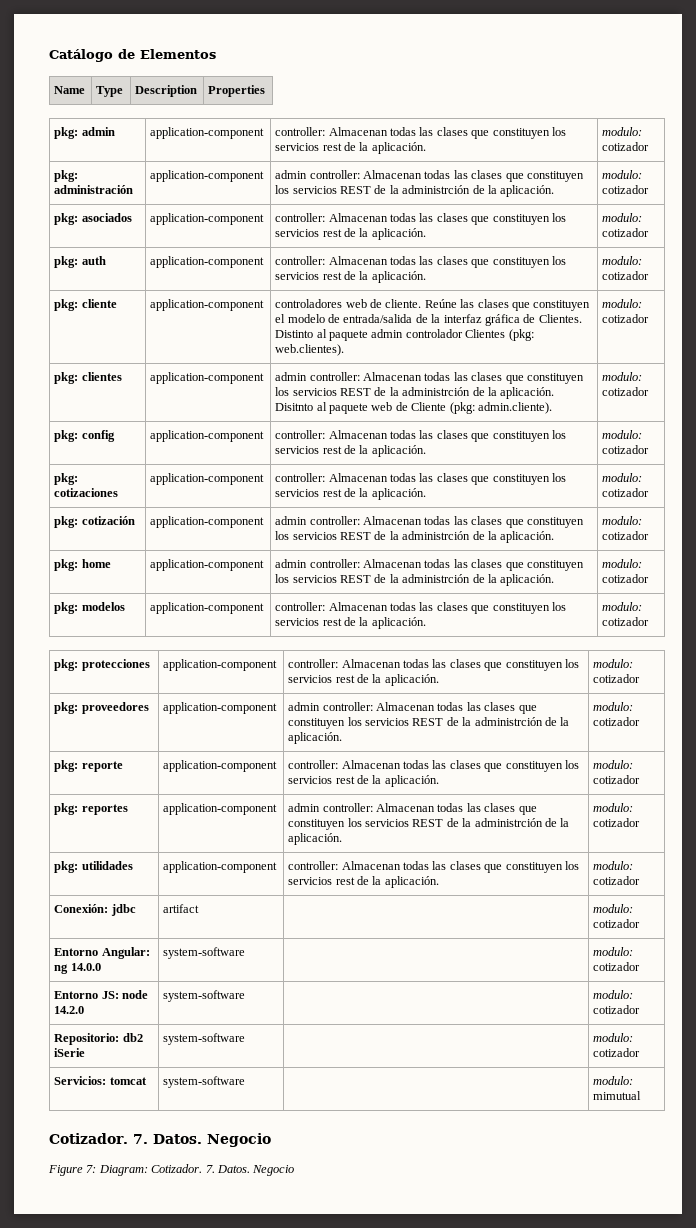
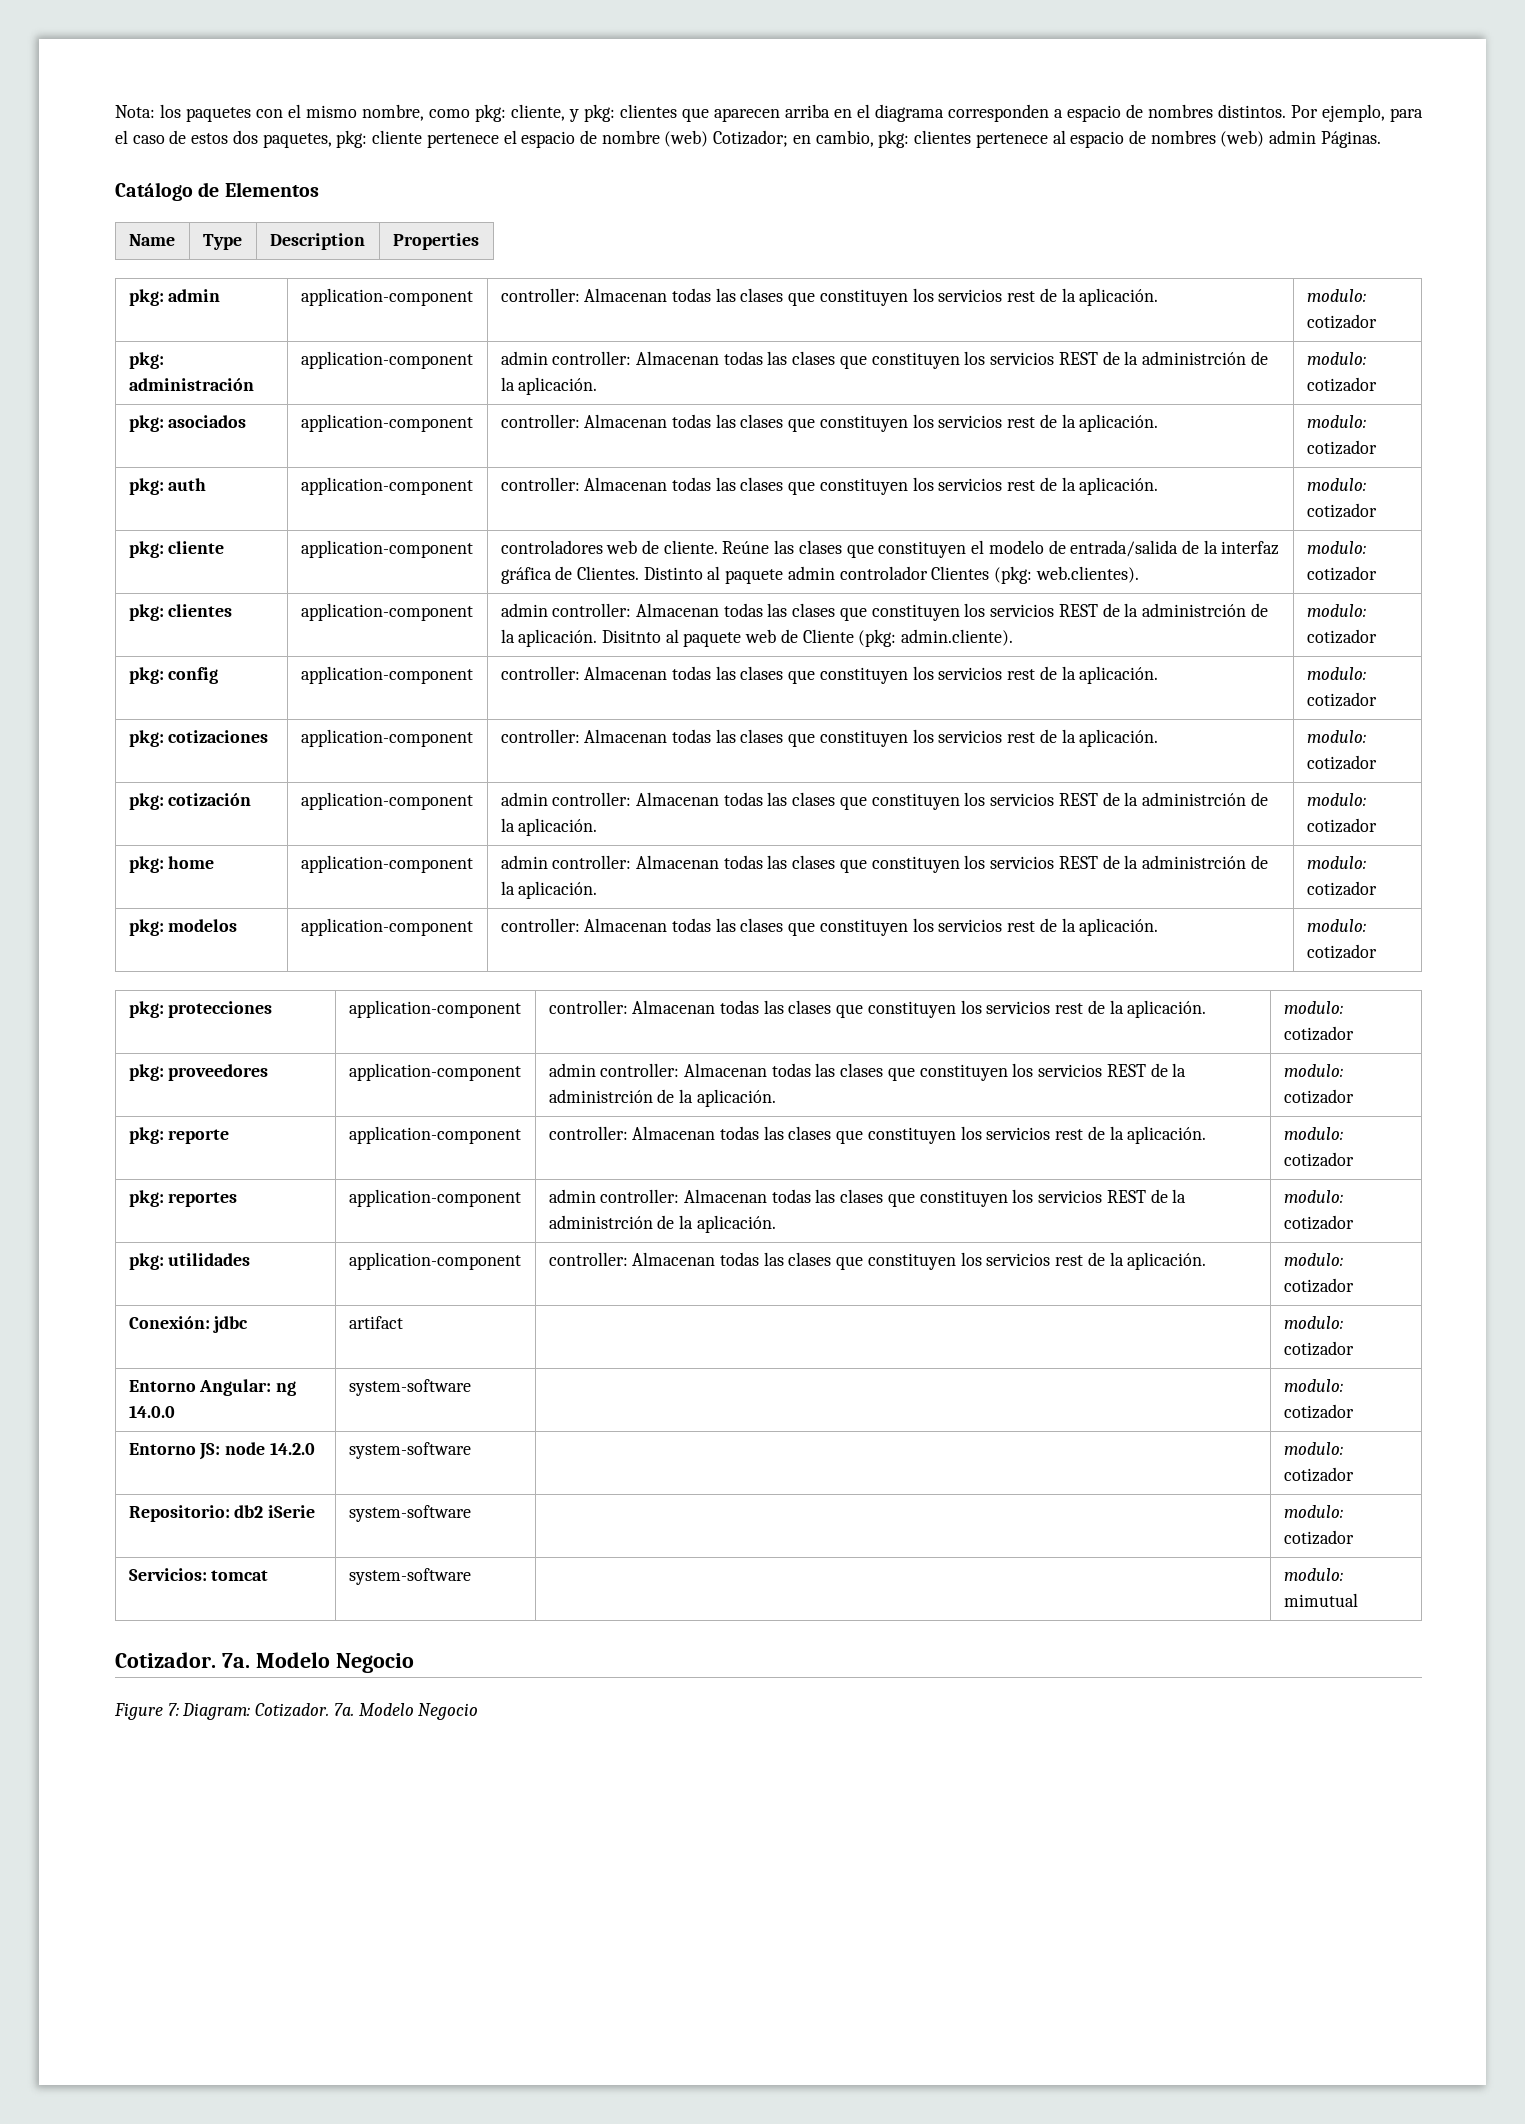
+ Nota: los paquetes con el mismo nombre, como pkg: cliente, y pkg: clientes que aparecen arriba en el diagrama corresponden a espacio de nombres distintos. Por ejemplo, para el caso de estos dos paquetes, pkg: cliente pertenece el espacio de nombre (web) Cotizador; en cambio, pkg: clientes pertenece al espacio de nombres (web) admin Páginas.
  Servicios: tomcat | system-software | | modulo: mimutual
- Cotizador. 7. Datos. Negocio
+ Cotizador. 7a. Modelo Negocio
- Figure 7: Diagram: Cotizador. 7. Datos. Negocio
+ Figure 7: Diagram: Cotizador. 7a. Modelo Negocio

